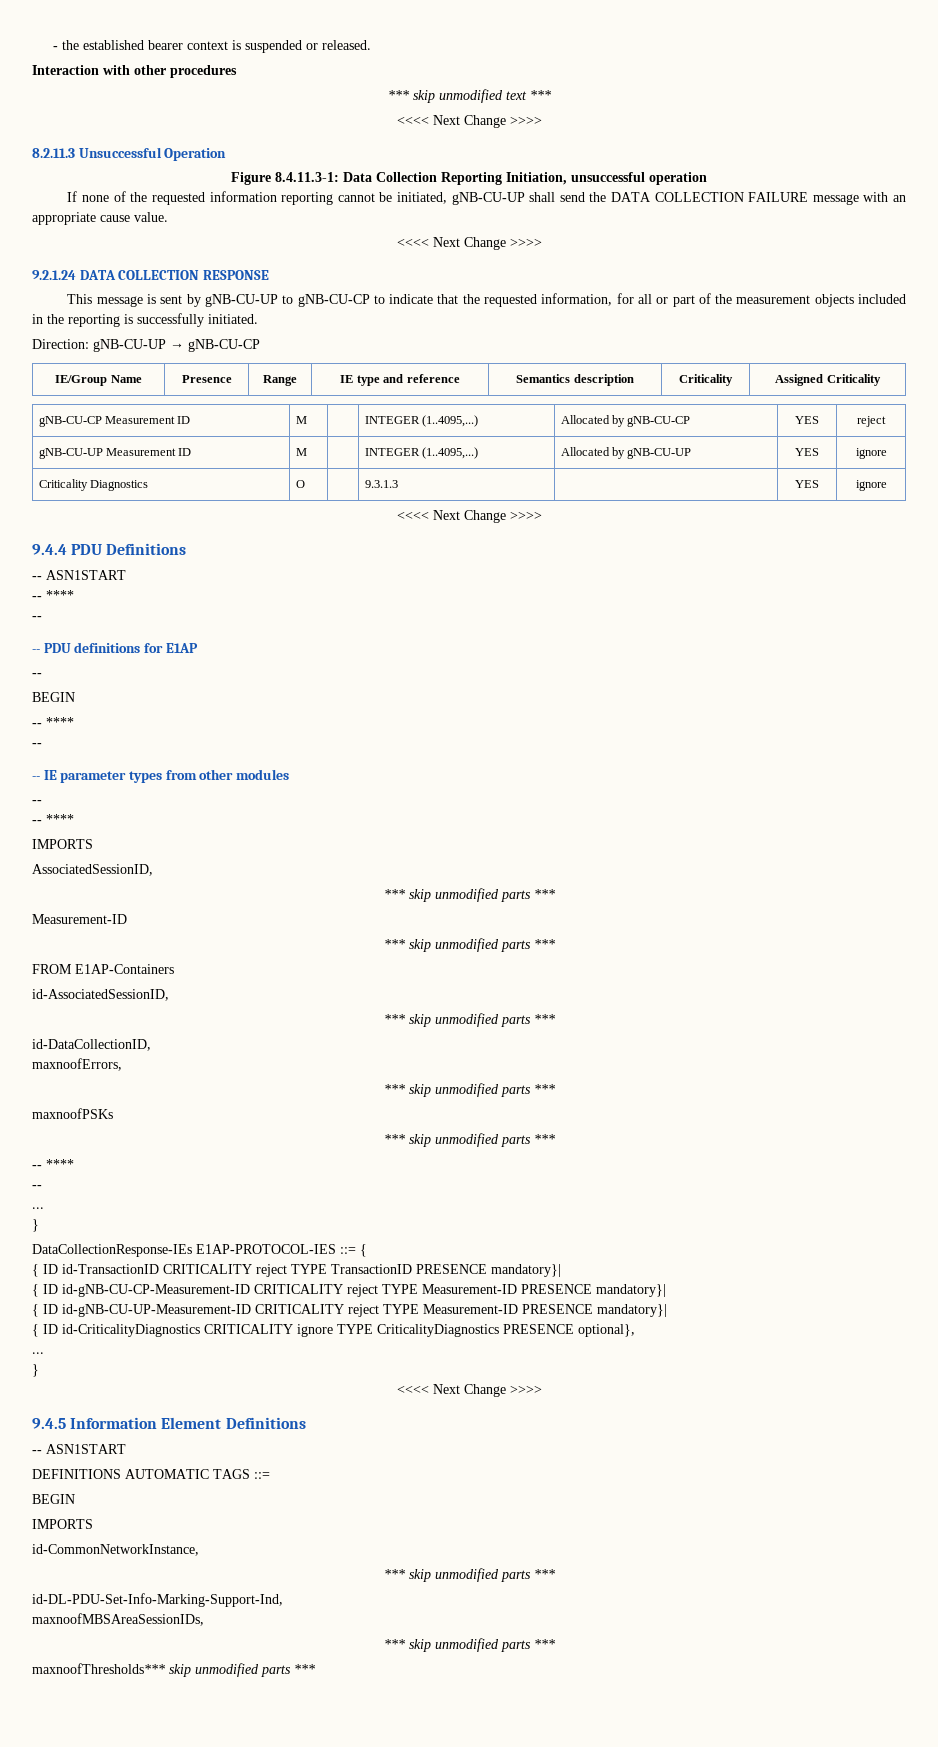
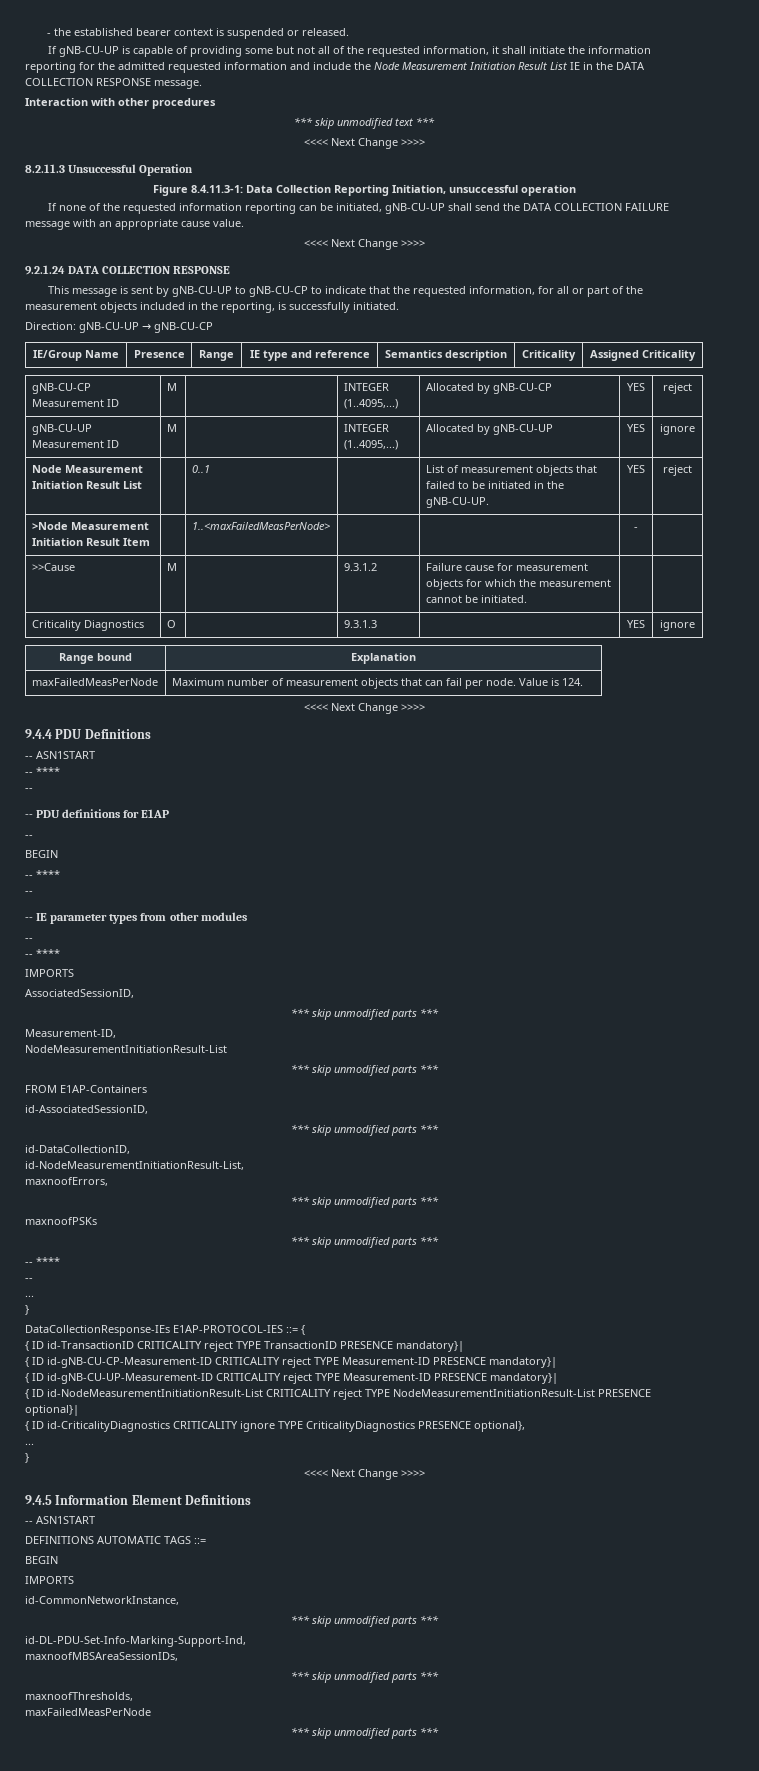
+ If gNB-CU-UP is capable of providing some but not all of the requested information, it shall initiate the information reporting for the admitted requested information and include the Node Measurement Initiation Result List IE in the DATA COLLECTION RESPONSE message.
- If none of the requested information reporting cannot be initiated, gNB-CU-UP shall send the DATA COLLECTION FAILURE message with an appropriate cause value.
+ If none of the requested information reporting can be initiated, gNB-CU-UP shall send the DATA COLLECTION FAILURE message with an appropriate cause value.
- This message is sent by gNB-CU-UP to gNB-CU-CP to indicate that the requested information, for all or part of the measurement objects included in the reporting is successfully initiated.
+ This message is sent by gNB-CU-UP to gNB-CU-CP to indicate that the requested information, for all or part of the measurement objects included in the reporting, is successfully initiated.
+ Node Measurement Initiation Result List | | 0..1 | | List of measurement objects that failed to be initiated in the gNB-CU-UP. | YES | reject
+ >Node Measurement Initiation Result Item | | 1..<maxFailedMeasPerNode> | | | - |
+ >>Cause | M | | 9.3.1.2 | Failure cause for measurement objects for which the measurement cannot be initiated. | |
+ Range bound | Explanation
+ maxFailedMeasPerNode | Maximum number of measurement objects that can fail per node. Value is 124.
  AssociatedSessionID,
  *** skip unmodified parts ***
- Measurement-ID
+ Measurement-ID,
+ NodeMeasurementInitiationResult-List
+ id-NodeMeasurementInitiationResult-List,
+ { ID id-NodeMeasurementInitiationResult-List CRITICALITY reject TYPE NodeMeasurementInitiationResult-List PRESENCE optional}|
- maxnoofThresholds*** skip unmodified parts ***
+ maxnoofThresholds,
+ maxFailedMeasPerNode
+ *** skip unmodified parts ***

